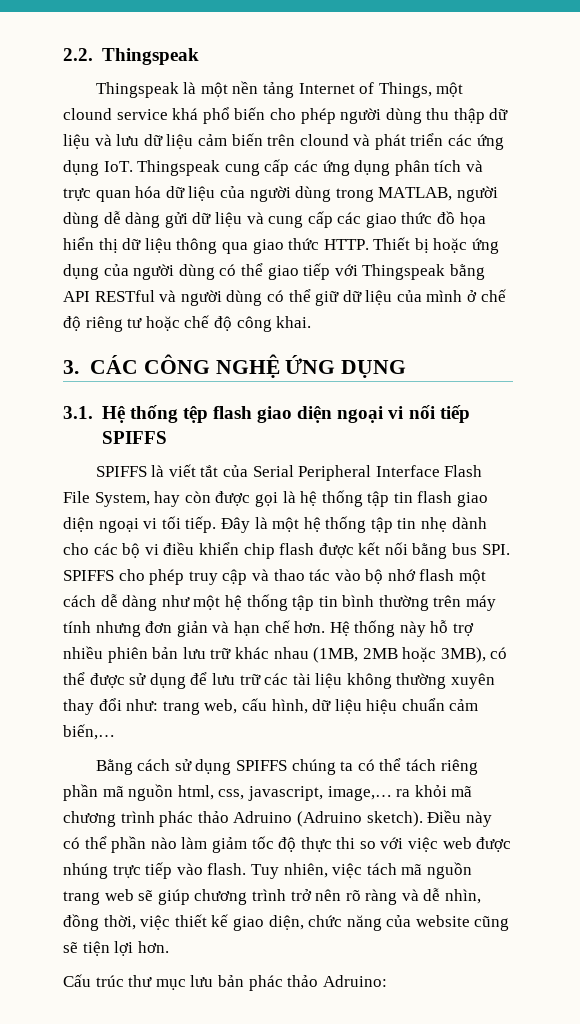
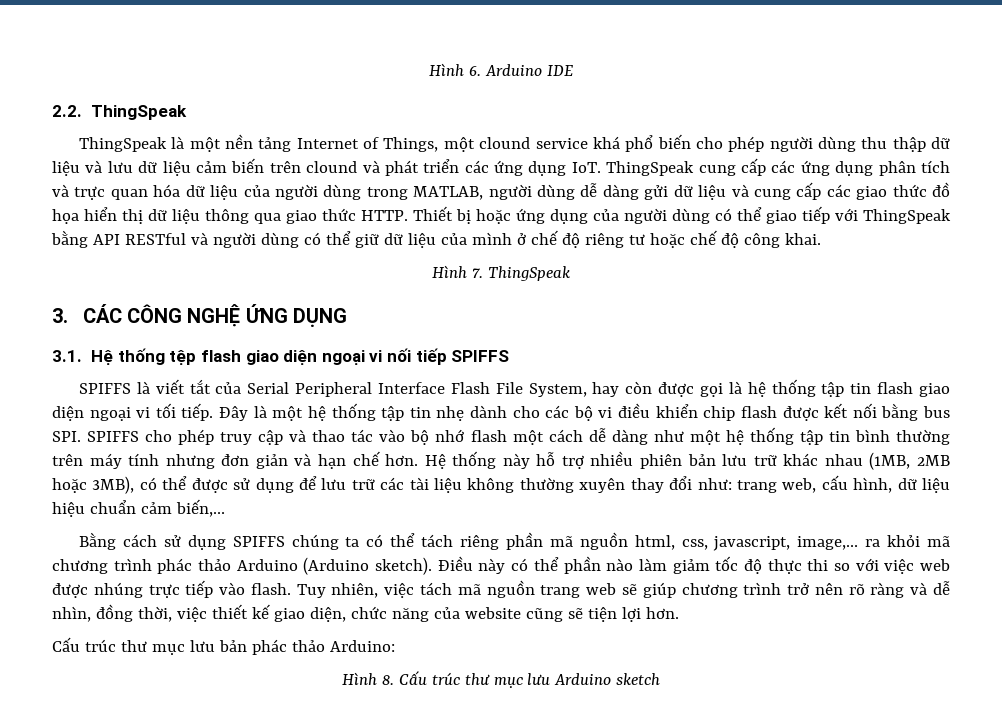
- 2.2. Thingspeak
- Thingspeak là một nền tảng Internet of Things, một clound service khá phổ biến cho phép người dùng thu thập dữ liệu và lưu dữ liệu cảm biến trên clound và phát triển các ứng dụng IoT. Thingspeak cung cấp các ứng dụng phân tích và trực quan hóa dữ liệu của người dùng trong MATLAB, người dùng dễ dàng gửi dữ liệu và cung cấp các giao thức đồ họa hiển thị dữ liệu thông qua giao thức HTTP.
+ Hình 6. Arduino IDE
+ 2.2. ThingSpeak
+ ThingSpeak là một nền tảng Internet of Things, một clound service khá phổ biến cho phép người dùng thu thập dữ liệu và lưu dữ liệu cảm biến trên clound và phát triển các ứng dụng IoT. ThingSpeak cung cấp các ứng dụng phân tích và trực quan hóa dữ liệu của người dùng trong MATLAB, người dùng dễ dàng gửi dữ liệu và cung cấp các giao thức đồ họa hiển thị dữ liệu thông qua giao thức HTTP.
- Thiết bị hoặc ứng dụng của người dùng có thể giao tiếp với Thingspeak bằng API RESTful và người dùng có thể giữ dữ liệu của mình ở chế độ riêng tư hoặc chế độ công khai.
+ Thiết bị hoặc ứng dụng của người dùng có thể giao tiếp với ThingSpeak bằng API RESTful và người dùng có thể giữ dữ liệu của mình ở chế độ riêng tư hoặc chế độ công khai.
+ Hình 7. ThingSpeak
- Bằng cách sử dụng SPIFFS chúng ta có thể tách riêng phần mã nguồn html, css, javascript, image,… ra khỏi mã chương trình phác thảo Adruino (Adruino sketch).
+ Bằng cách sử dụng SPIFFS chúng ta có thể tách riêng phần mã nguồn html, css, javascript, image,… ra khỏi mã chương trình phác thảo Arduino (Arduino sketch).
- Cấu trúc thư mục lưu bản phác thảo Adruino:
+ Cấu trúc thư mục lưu bản phác thảo Arduino:
+ Hình 8. Cấu trúc thư mục lưu Arduino sketch

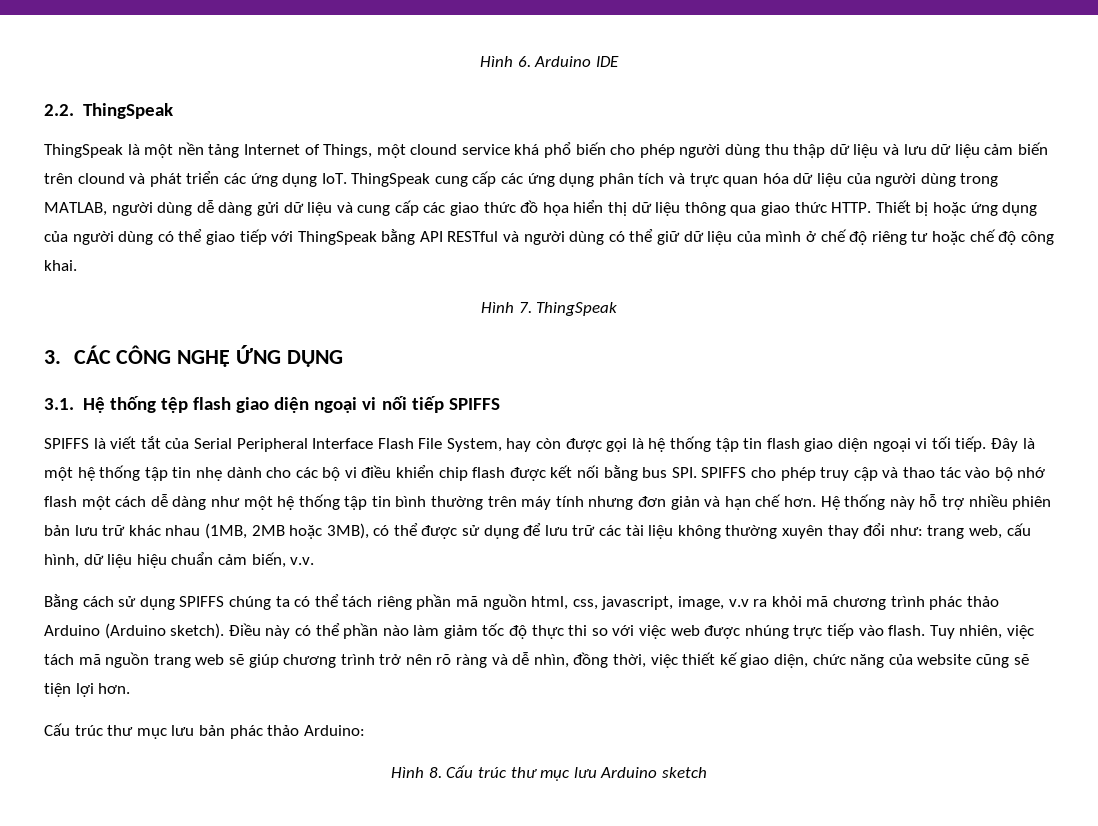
- Hệ thống này hỗ trợ nhiều phiên bản lưu trữ khác nhau (1MB, 2MB hoặc 3MB), có thể được sử dụng để lưu trữ các tài liệu không thường xuyên thay đổi như: trang web, cấu hình, dữ liệu hiệu chuẩn cảm biến,…
+ Hệ thống này hỗ trợ nhiều phiên bản lưu trữ khác nhau (1MB, 2MB hoặc 3MB), có thể được sử dụng để lưu trữ các tài liệu không thường xuyên thay đổi như: trang web, cấu hình, dữ liệu hiệu chuẩn cảm biến, v.v.
- Bằng cách sử dụng SPIFFS chúng ta có thể tách riêng phần mã nguồn html, css, javascript, image,… ra khỏi mã chương trình phác thảo Arduino (Arduino sketch).
+ Bằng cách sử dụng SPIFFS chúng ta có thể tách riêng phần mã nguồn html, css, javascript, image, v.v ra khỏi mã chương trình phác thảo Arduino (Arduino sketch).

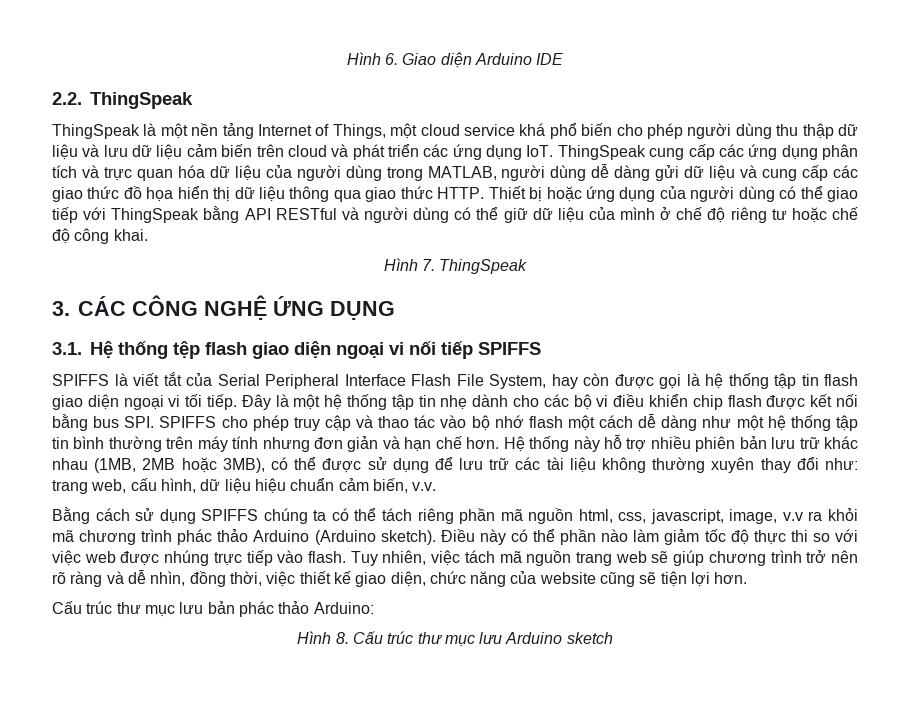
- Hình 6. Arduino IDE
+ Hình 6. Giao diện Arduino IDE
- ThingSpeak là một nền tảng Internet of Things, một clound service khá phổ biến cho phép người dùng thu thập dữ liệu và lưu dữ liệu cảm biến trên clound và phát triển các ứng dụng IoT. ThingSpeak cung cấp các ứng dụng phân tích và trực quan hóa dữ liệu của người dùng trong MATLAB, người dùng dễ dàng gửi dữ liệu và cung cấp các giao thức đồ họa hiển thị dữ liệu thông qua giao thức HTTP.
+ ThingSpeak là một nền tảng Internet of Things, một cloud service khá phổ biến cho phép người dùng thu thập dữ liệu và lưu dữ liệu cảm biến trên cloud và phát triển các ứng dụng IoT. ThingSpeak cung cấp các ứng dụng phân tích và trực quan hóa dữ liệu của người dùng trong MATLAB, người dùng dễ dàng gửi dữ liệu và cung cấp các giao thức đồ họa hiển thị dữ liệu thông qua giao thức HTTP.

